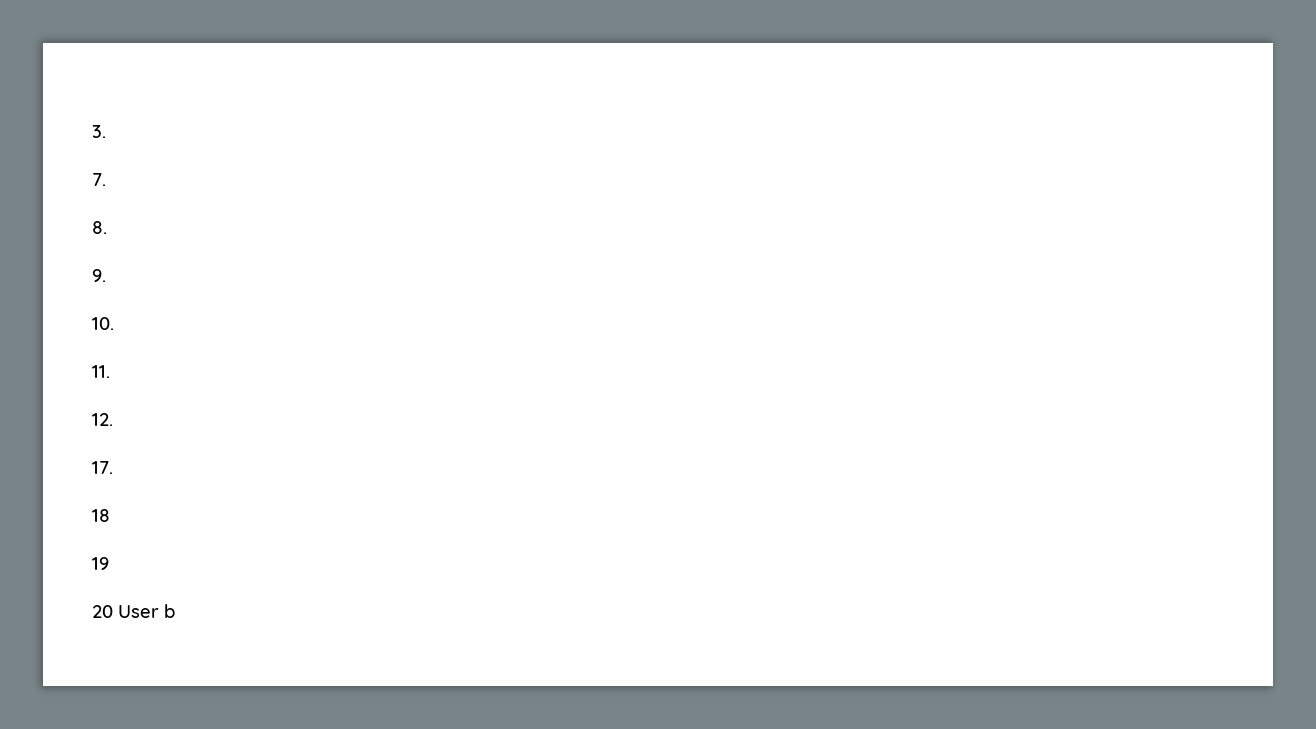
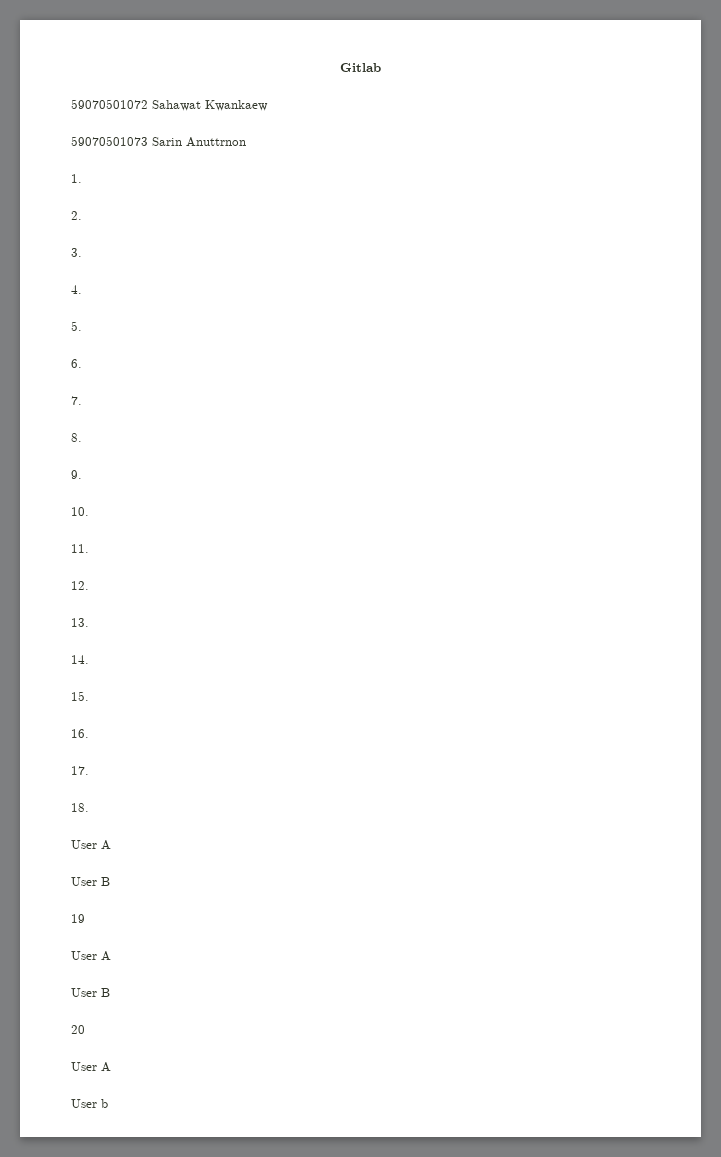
+ Gitlab
+ 59070501072 Sahawat Kwankaew
+ 59070501073 Sarin Anuttrnon
+ 1.
+ 2.
  3.
+ 4.
+ 5.
+ 6.
+ 13.
+ 14.
+ 15.
+ 16.
  17.
- 18
+ 18.
+ User A
+ User B
  19
+ User A
+ User B
- 20 User b
+ 20
+ User A
+ User b

